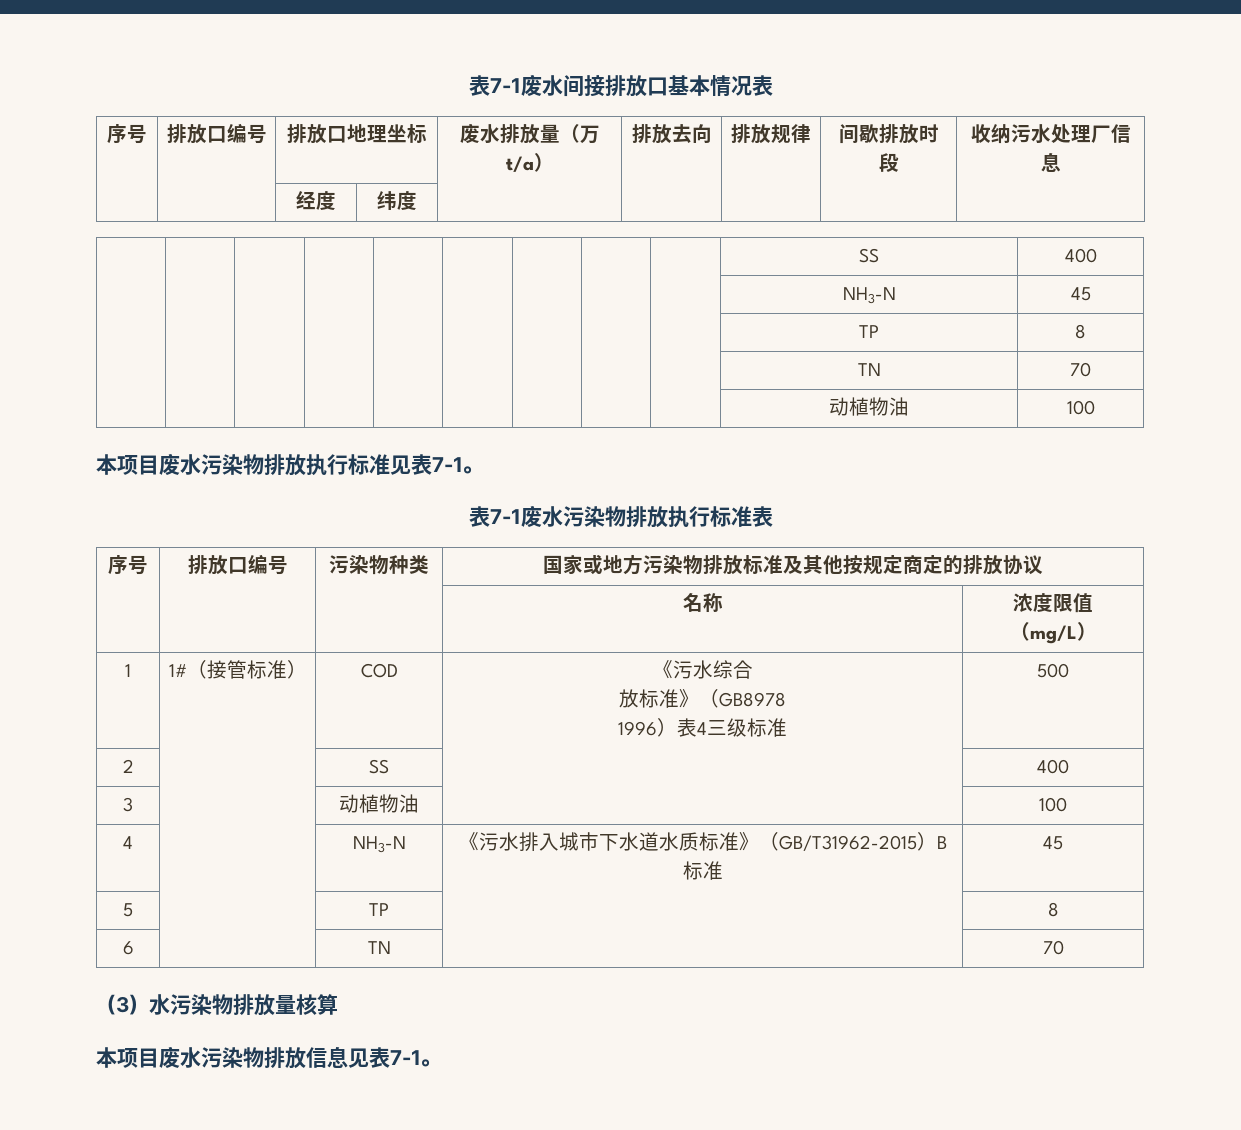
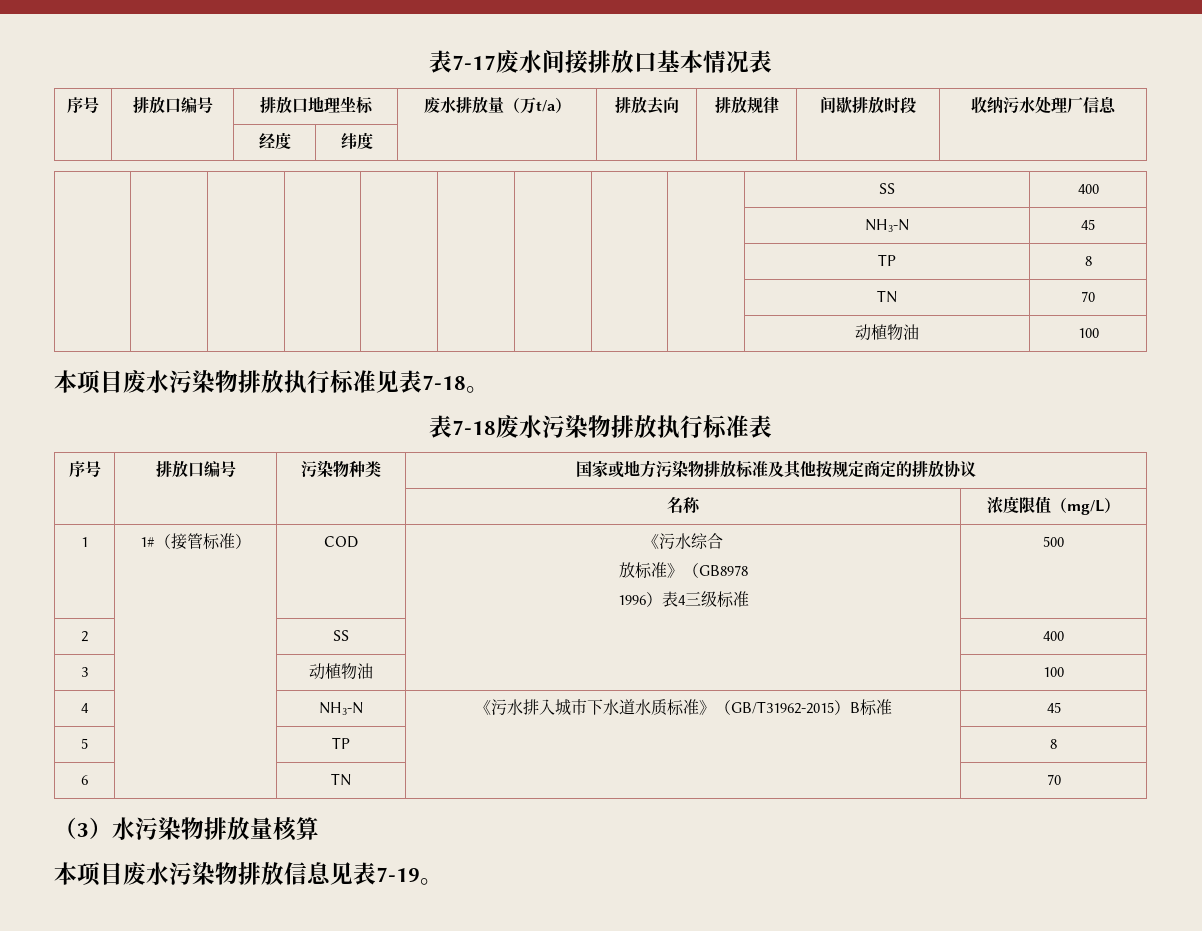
- 表7-1废水间接排放口基本情况表
+ 表7-17废水间接排放口基本情况表
- 本项目废水污染物排放执行标准见表7-1。
+ 本项目废水污染物排放执行标准见表7-18。
- 表7-1废水污染物排放执行标准表
+ 表7-18废水污染物排放执行标准表
- 本项目废水污染物排放信息见表7-1。
+ 本项目废水污染物排放信息见表7-19。

